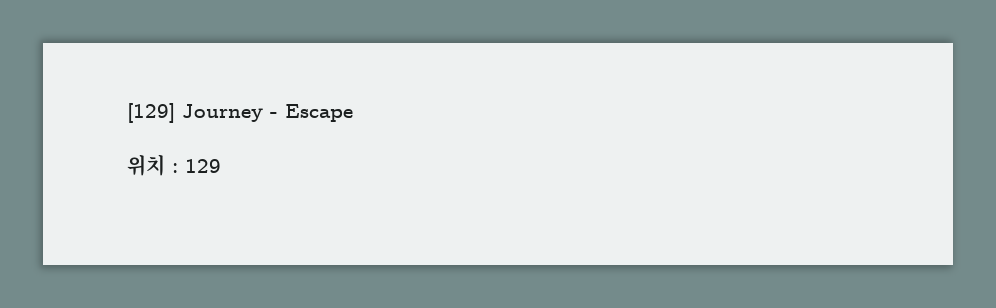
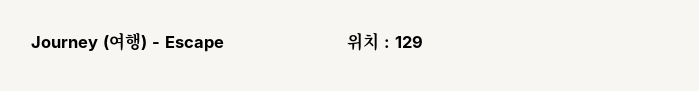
- [129] Journey - Escape
+ Journey (여행) - Escape

